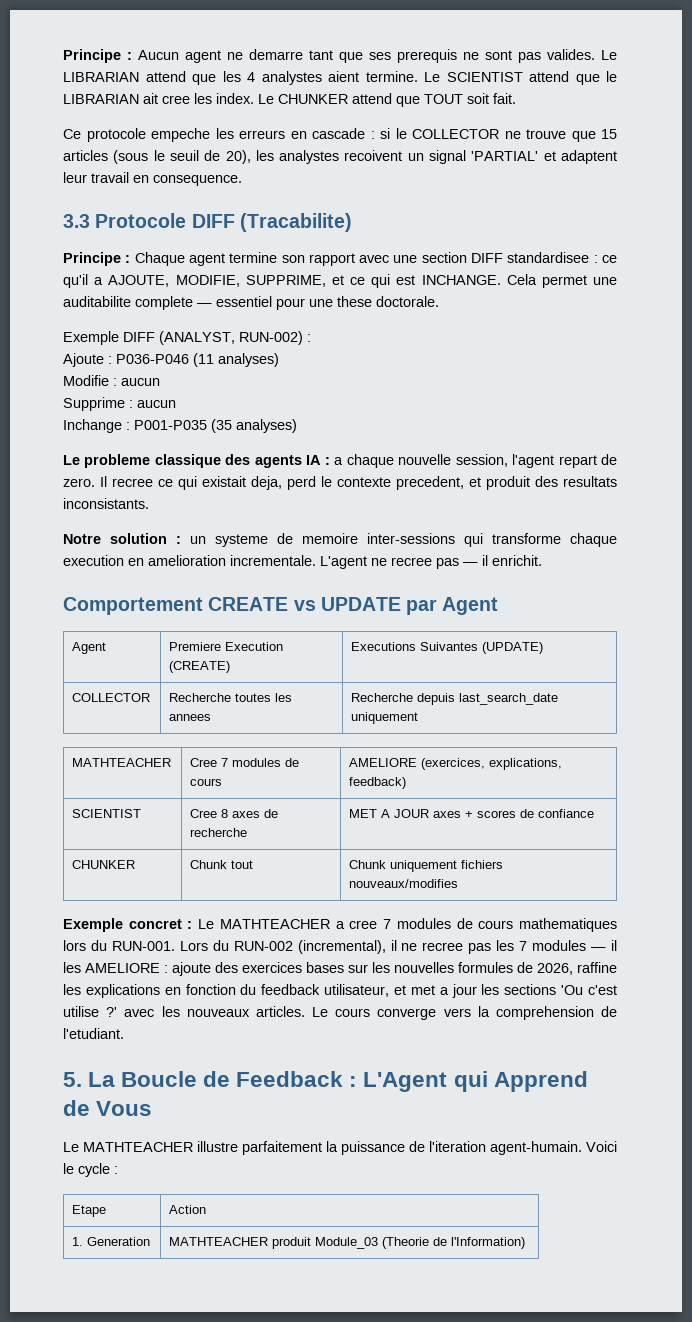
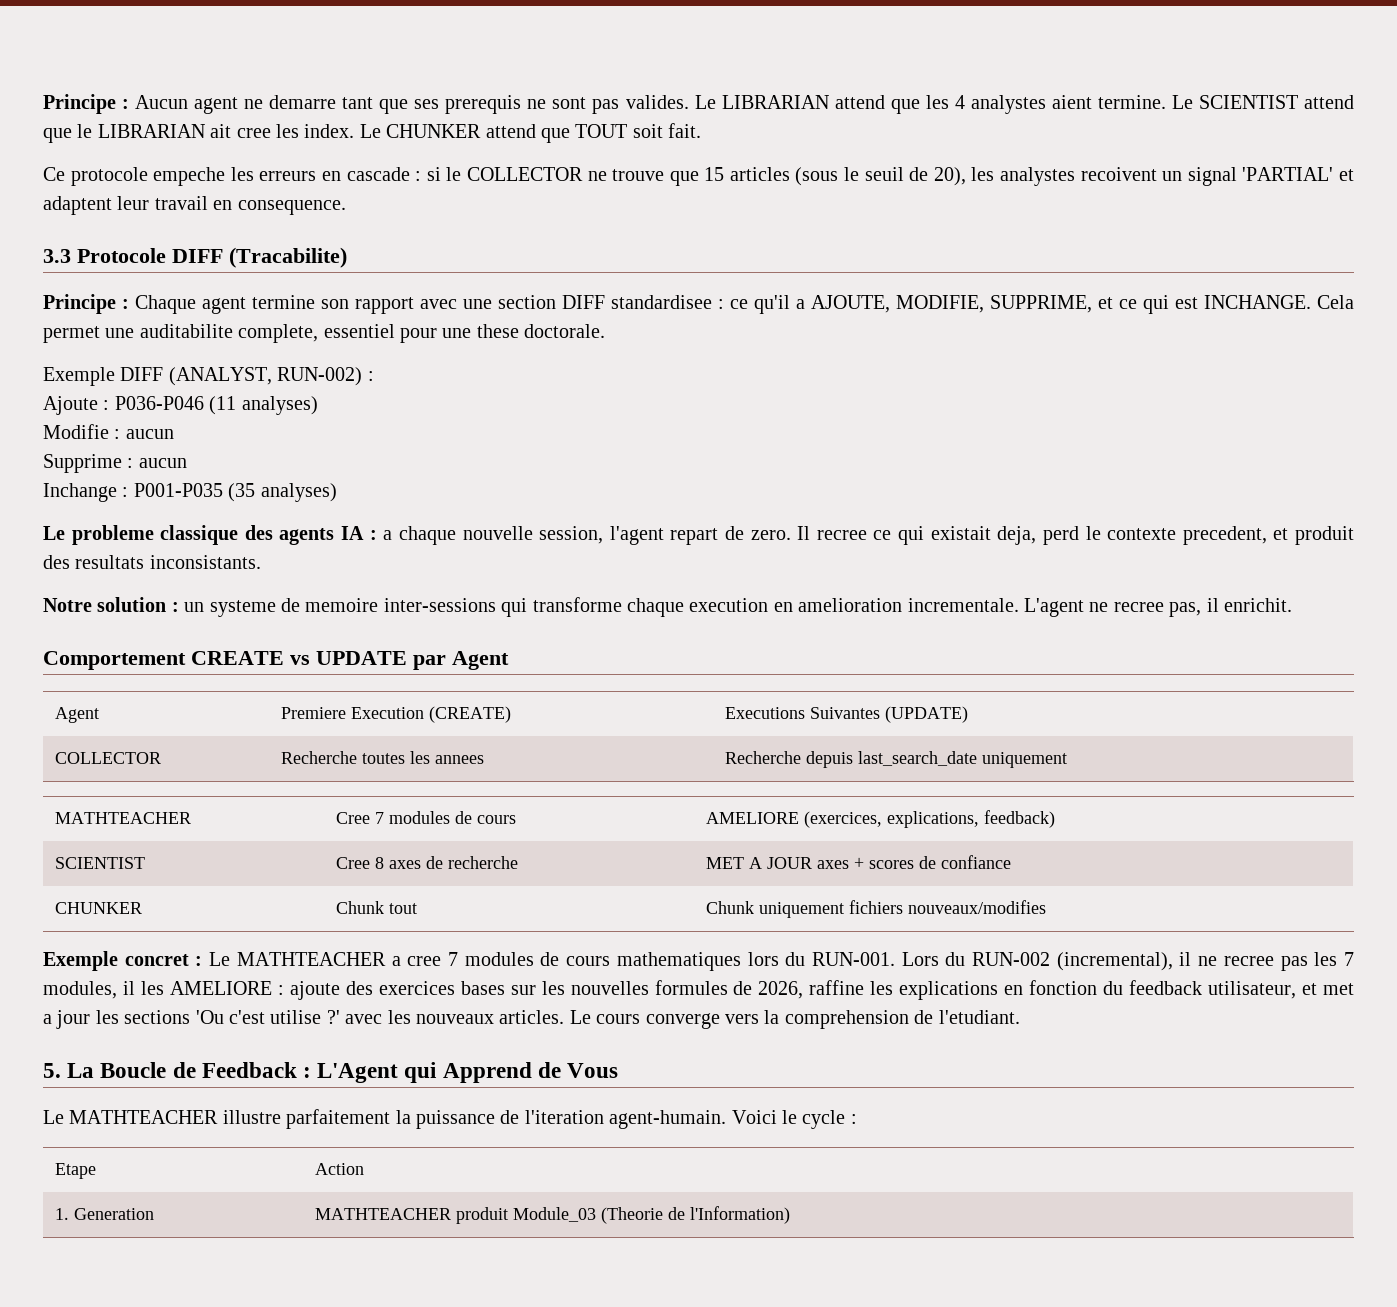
- Cela permet une auditabilite complete — essentiel pour une these doctorale.
+ Cela permet une auditabilite complete, essentiel pour une these doctorale.
- L'agent ne recree pas — il enrichit.
+ L'agent ne recree pas, il enrichit.
- Lors du RUN-002 (incremental), il ne recree pas les 7 modules — il les AMELIORE : ajoute des exercices bases sur les nouvelles formules de 2026, raffine les explications en fonction du feedback utilisateur, et met a jour les sections 'Ou c'est utilise ?' avec les nouveaux articles.
+ Lors du RUN-002 (incremental), il ne recree pas les 7 modules, il les AMELIORE : ajoute des exercices bases sur les nouvelles formules de 2026, raffine les explications en fonction du feedback utilisateur, et met a jour les sections 'Ou c'est utilise ?' avec les nouveaux articles.

